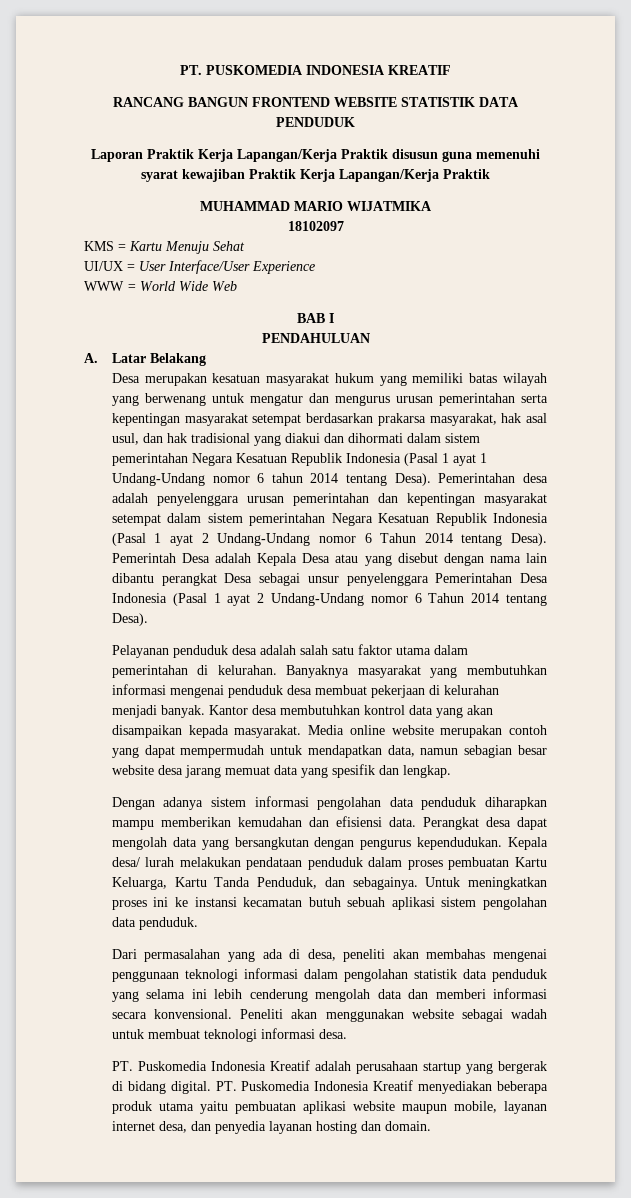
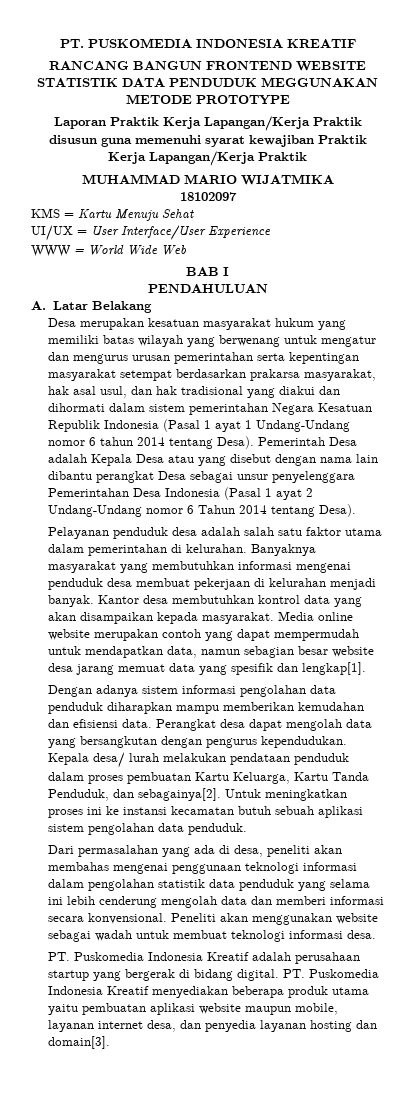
- RANCANG BANGUN FRONTEND WEBSITE STATISTIK DATA PENDUDUK
+ RANCANG BANGUN FRONTEND WEBSITE STATISTIK DATA PENDUDUK MEGGUNAKAN METODE PROTOTYPE
- Pemerintahan desa adalah penyelenggara urusan pemerintahan dan kepentingan masyarakat setempat dalam sistem pemerintahan Negara Kesatuan Republik Indonesia (Pasal 1 ayat 2 Undang-Undang nomor 6 Tahun 2014 tentang Desa).
- Media online website merupakan contoh yang dapat mempermudah untuk mendapatkan data, namun sebagian besar website desa jarang memuat data yang spesifik dan lengkap.
+ Media online website merupakan contoh yang dapat mempermudah untuk mendapatkan data, namun sebagian besar website desa jarang memuat data yang spesifik dan lengkap[1].
- Kepala desa/ lurah melakukan pendataan penduduk dalam proses pembuatan Kartu Keluarga, Kartu Tanda Penduduk, dan sebagainya.
+ Kepala desa/ lurah melakukan pendataan penduduk dalam proses pembuatan Kartu Keluarga, Kartu Tanda Penduduk, dan sebagainya[2].
- PT. Puskomedia Indonesia Kreatif menyediakan beberapa produk utama yaitu pembuatan aplikasi website maupun mobile, layanan internet desa, dan penyedia layanan hosting dan domain.
+ PT. Puskomedia Indonesia Kreatif menyediakan beberapa produk utama yaitu pembuatan aplikasi website maupun mobile, layanan internet desa, dan penyedia layanan hosting dan domain[3].

